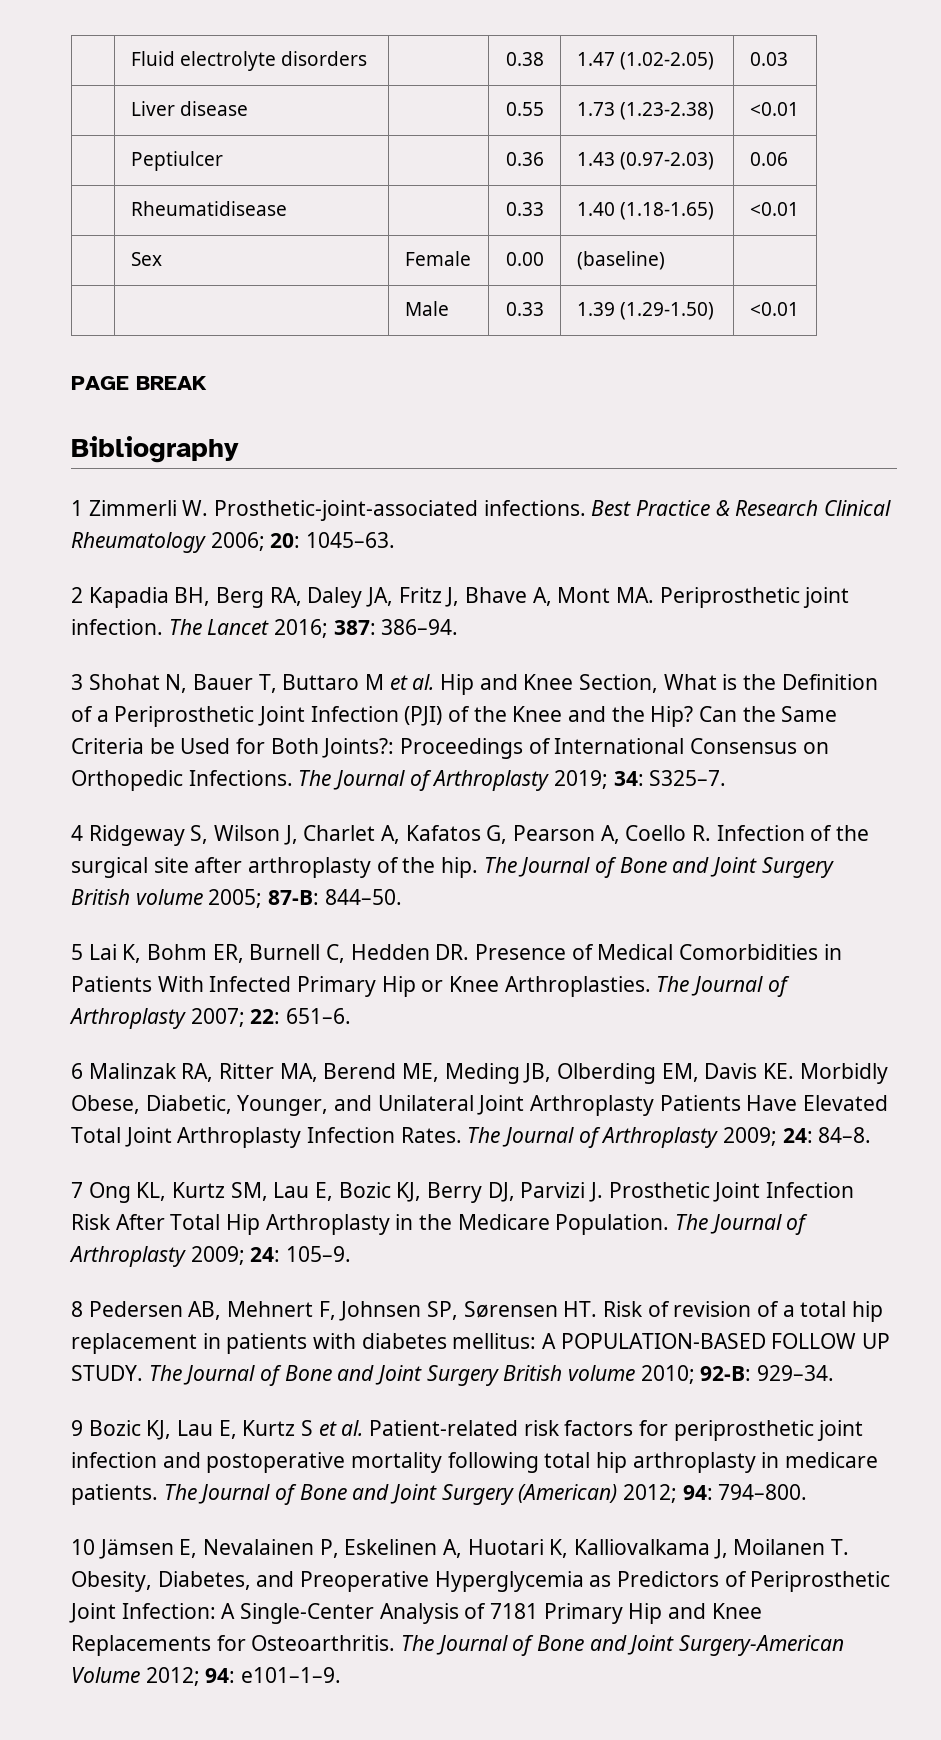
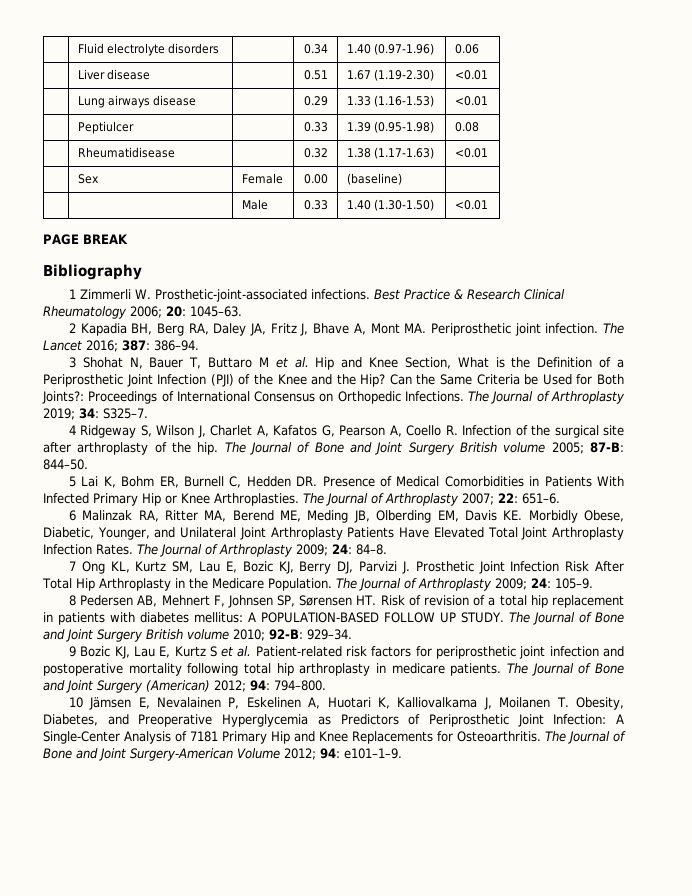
- | Fluid electrolyte disorders | | 0.38 | 1.47 (1.02-2.05) | 0.03
- | Liver disease | | 0.55 | 1.73 (1.23-2.38) | <0.01
- | Peptiulcer | | 0.36 | 1.43 (0.97-2.03) | 0.06
- | Rheumatidisease | | 0.33 | 1.40 (1.18-1.65) | <0.01
+ | Fluid electrolyte disorders | | 0.34 | 1.40 (0.97-1.96) | 0.06
+ | Liver disease | | 0.51 | 1.67 (1.19-2.30) | <0.01
+ | Lung airways disease | | 0.29 | 1.33 (1.16-1.53) | <0.01
+ | Peptiulcer | | 0.33 | 1.39 (0.95-1.98) | 0.08
+ | Rheumatidisease | | 0.32 | 1.38 (1.17-1.63) | <0.01
- | | Male | 0.33 | 1.39 (1.29-1.50) | <0.01
+ | | Male | 0.33 | 1.40 (1.30-1.50) | <0.01

